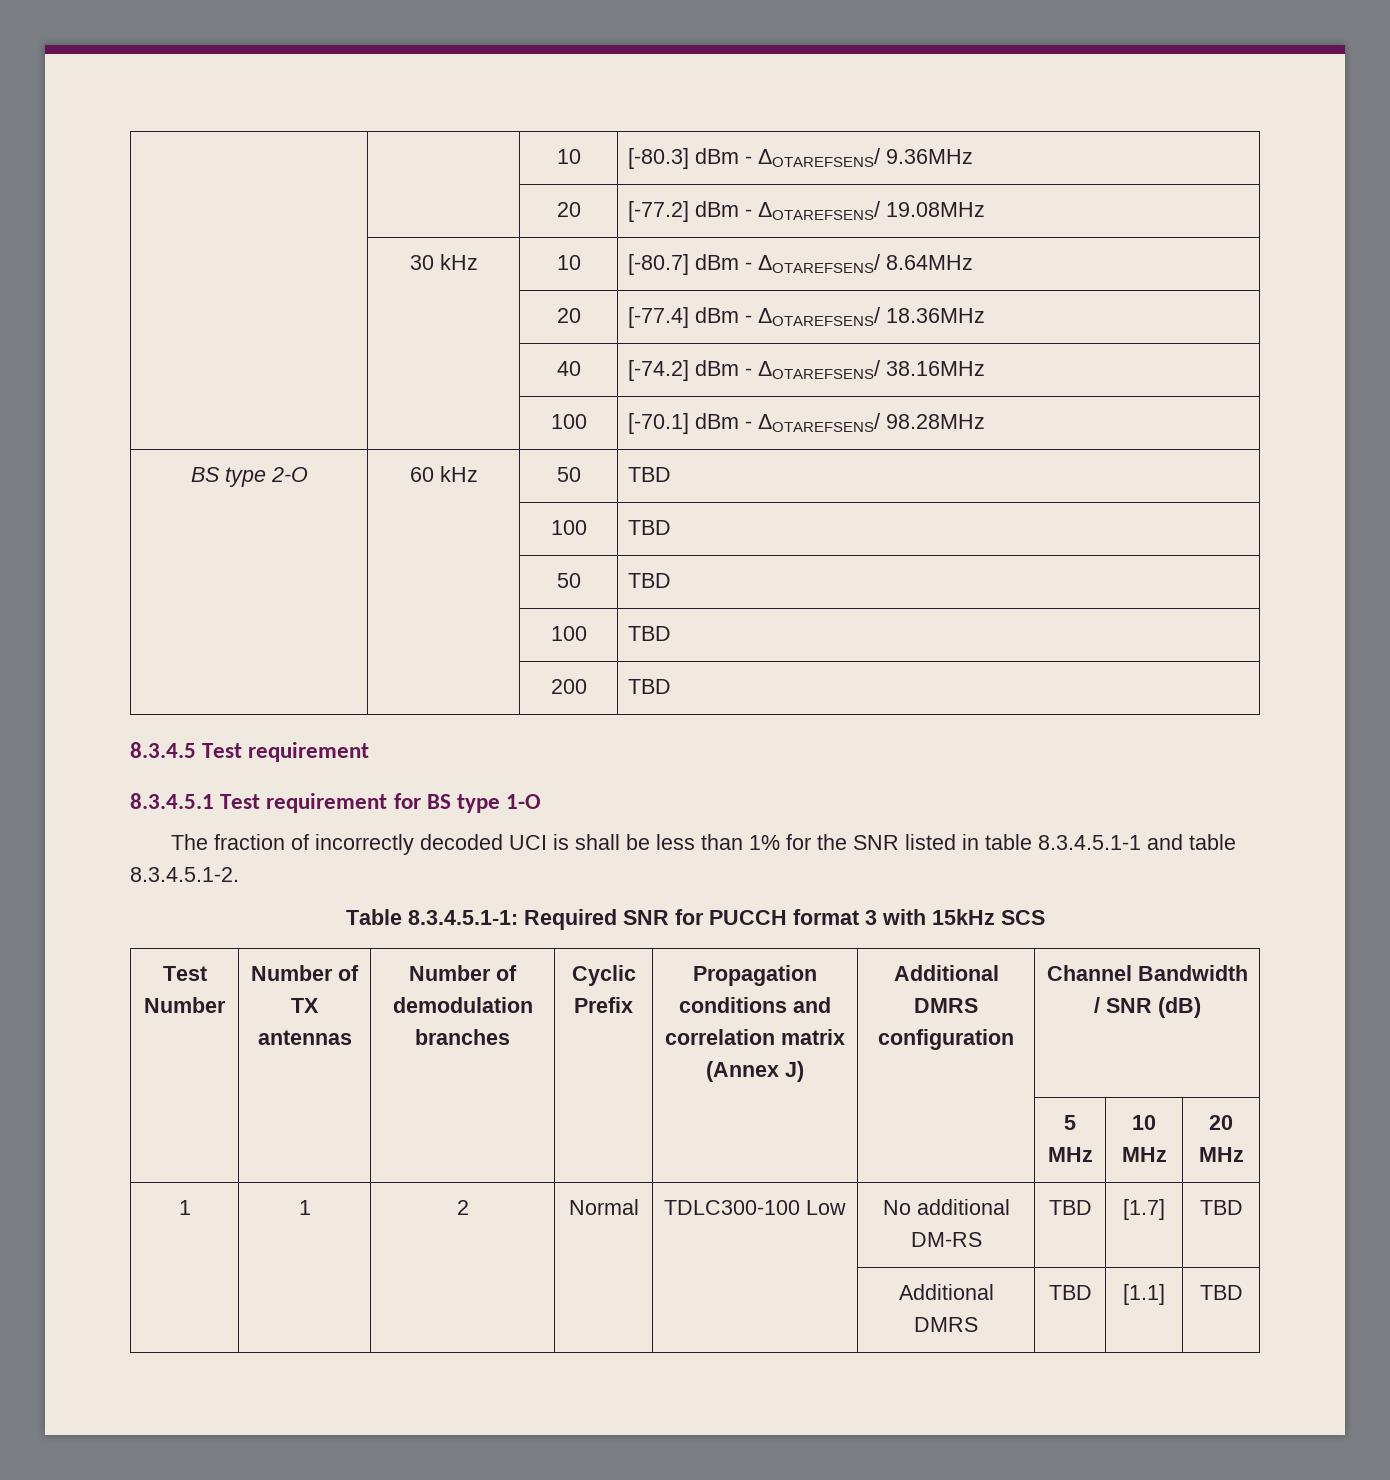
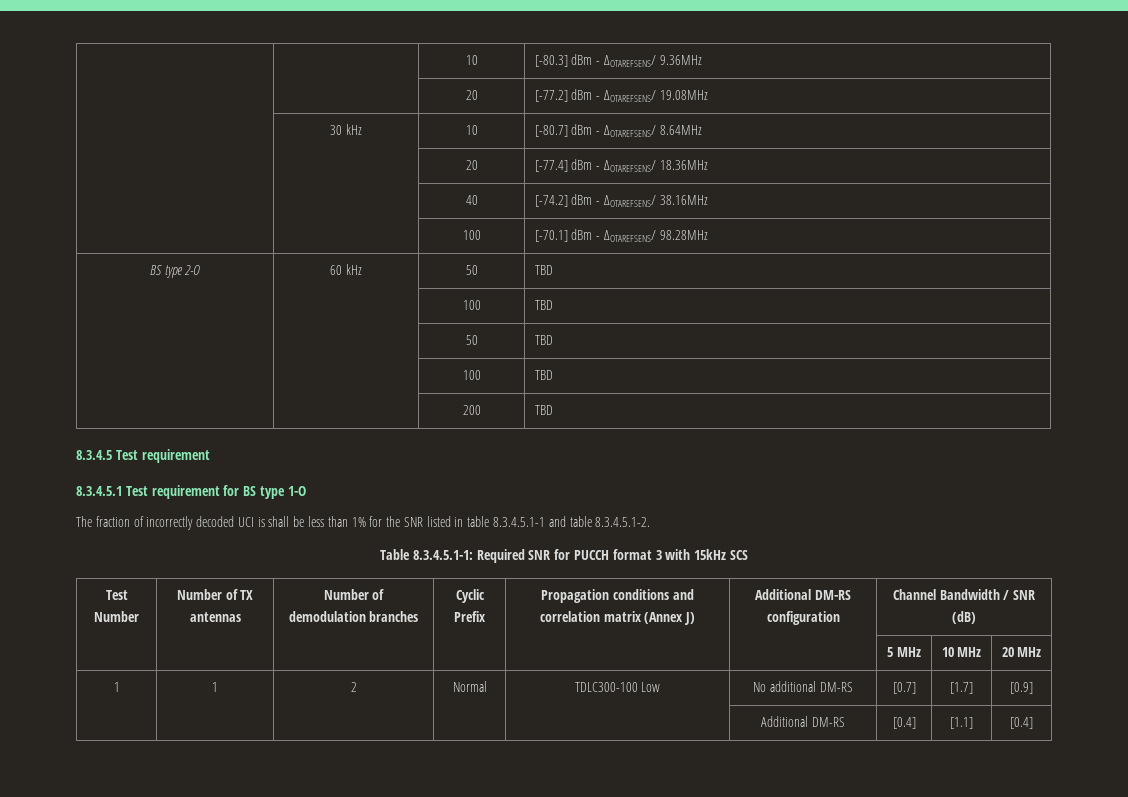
- Test Number | Number of TX antennas | Number of demodulation branches | Cyclic Prefix | Propagation conditions and correlation matrix (Annex J) | Additional DMRS configuration | Channel Bandwidth / SNR (dB)
+ Test Number | Number of TX antennas | Number of demodulation branches | Cyclic Prefix | Propagation conditions and correlation matrix (Annex J) | Additional DM-RS configuration | Channel Bandwidth / SNR (dB)
- 1 | 1 | 2 | Normal | TDLC300-100 Low | No additional DM-RS | TBD | [1.7] | TBD
- | | | | | Additional DMRS | TBD | [1.1] | TBD
+ 1 | 1 | 2 | Normal | TDLC300-100 Low | No additional DM-RS | [0.7] | [1.7] | [0.9]
+ | | | | | Additional DM-RS | [0.4] | [1.1] | [0.4]

